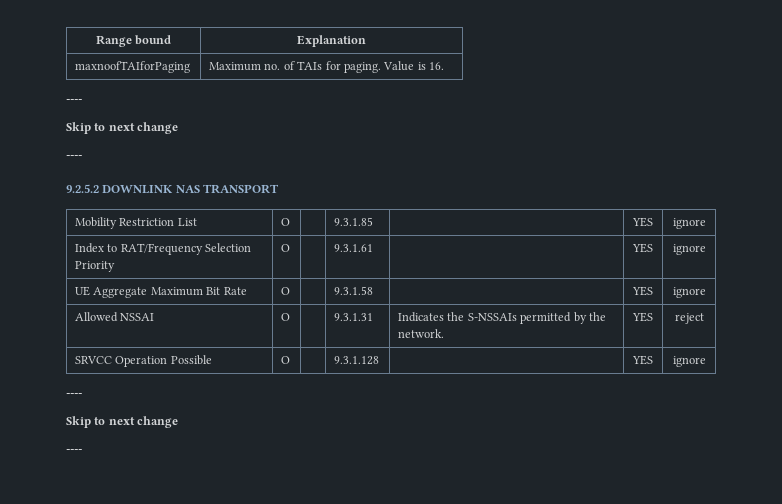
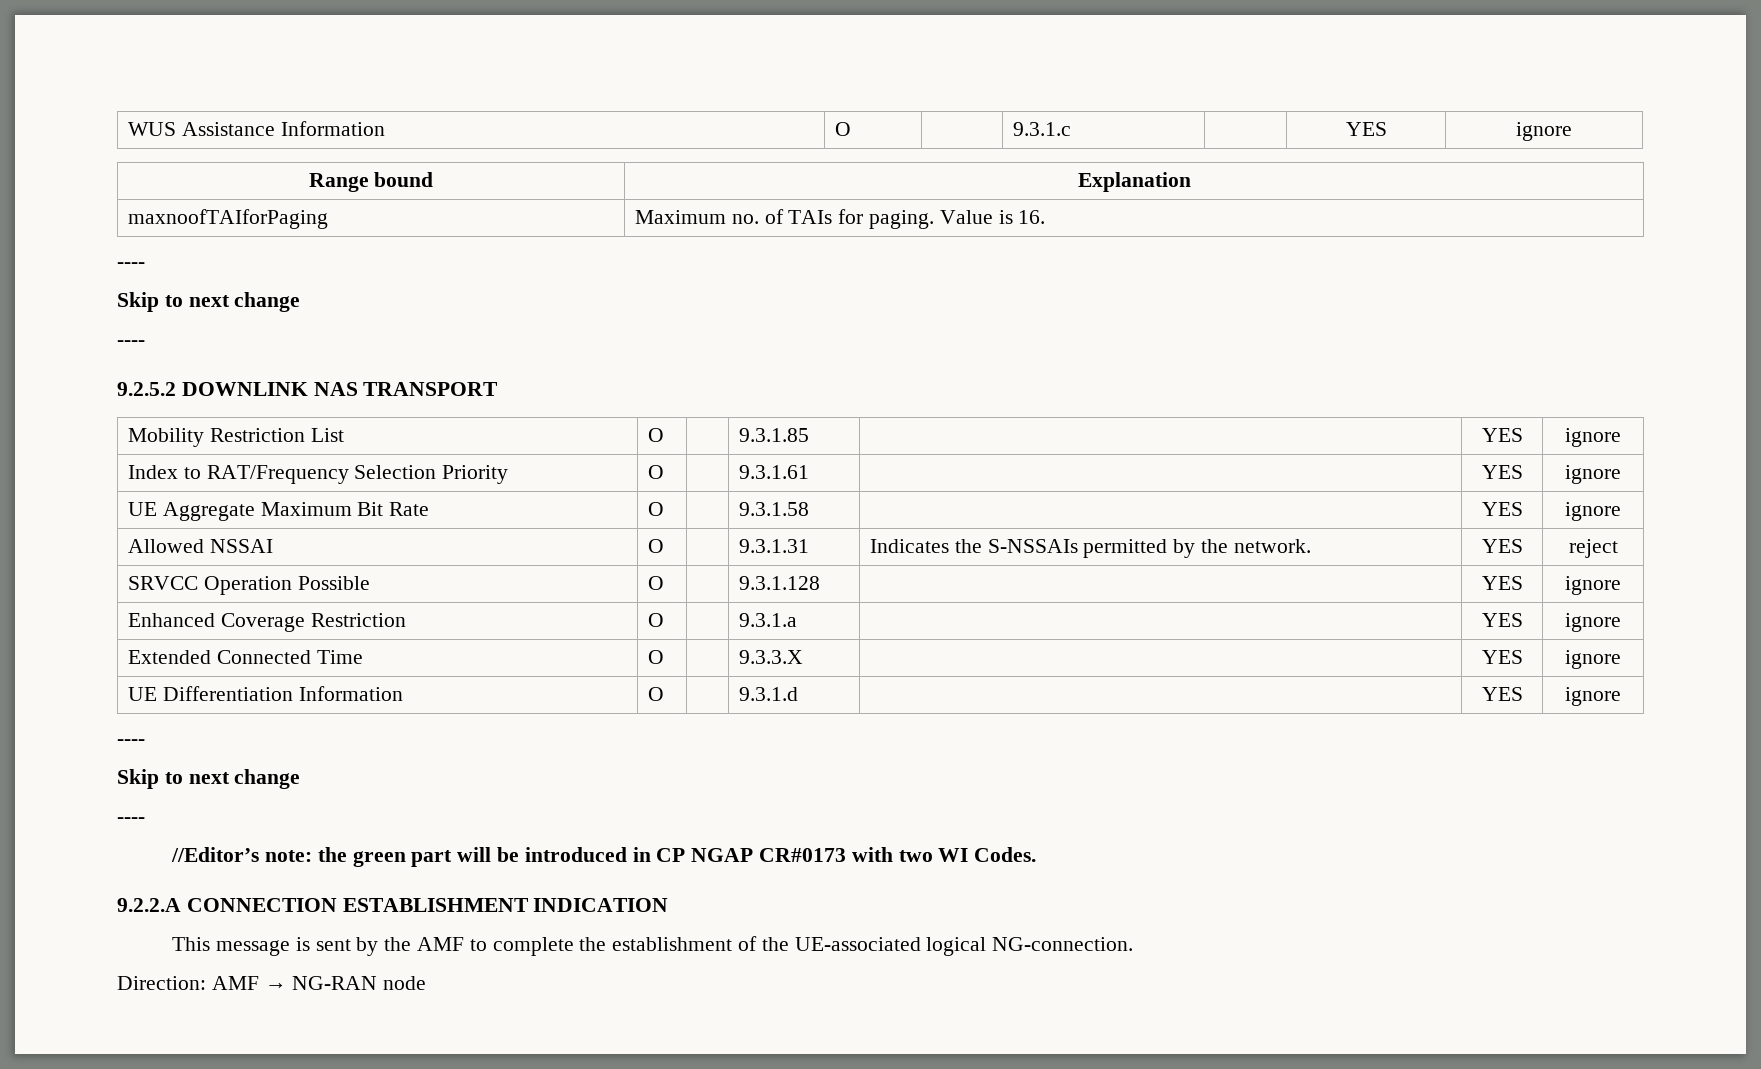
+ WUS Assistance Information | O | | 9.3.1.c | | YES | ignore
  SRVCC Operation Possible | O | | 9.3.1.128 | | YES | ignore
+ Enhanced Coverage Restriction | O | | 9.3.1.a | | YES | ignore
+ Extended Connected Time | O | | 9.3.3.X | | YES | ignore
+ UE Differentiation Information | O | | 9.3.1.d | | YES | ignore
  ----
  Skip to next change
  ----
+ //Editor’s note: the green part will be introduced in CP NGAP CR#0173 with two WI Codes.
+ 9.2.2.A CONNECTION ESTABLISHMENT INDICATION
+ This message is sent by the AMF to complete the establishment of the UE-associated logical NG-connection.
+ Direction: AMF → NG-RAN node

